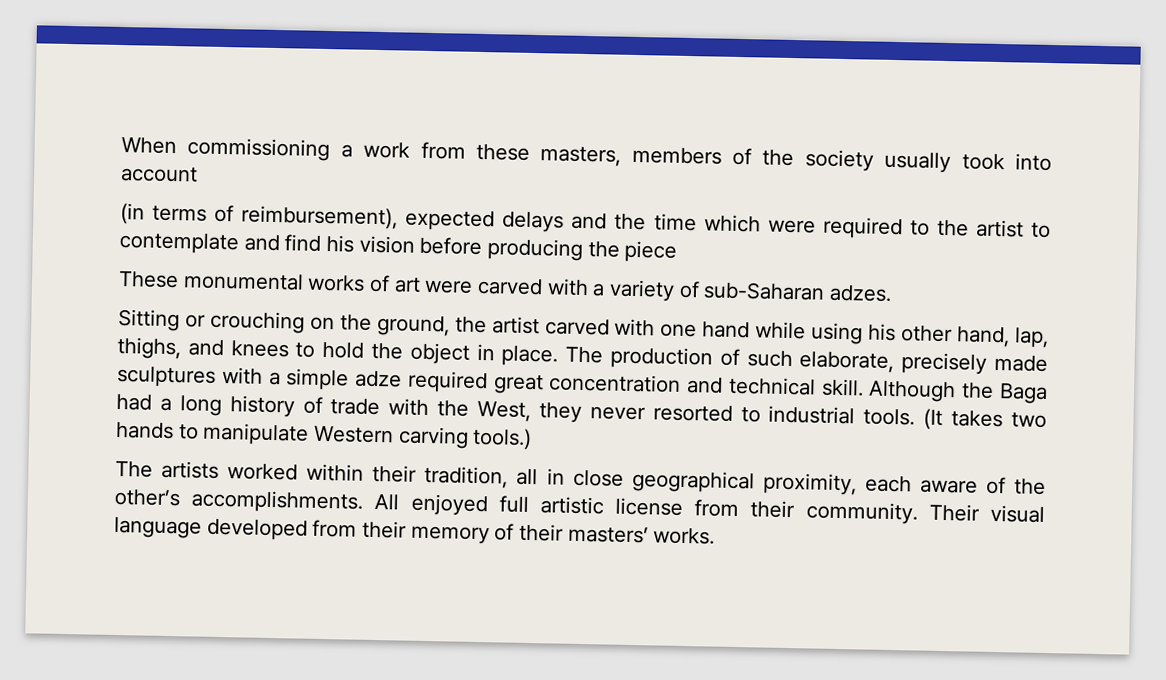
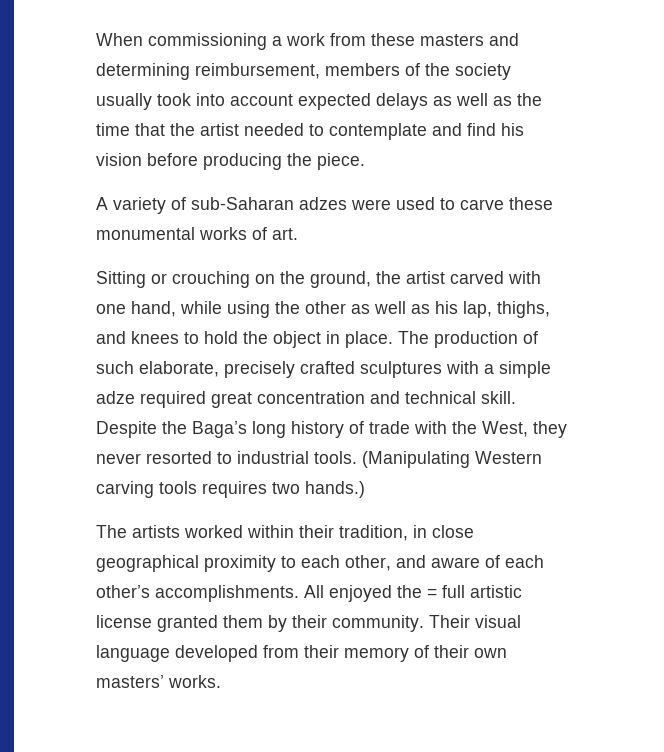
- When commissioning a work from these masters, members of the society usually took into account
- (in terms of reimbursement), expected delays and the time which were required to the artist to contemplate and find his vision before producing the piece
- These monumental works of art were carved with a variety of sub-Saharan adzes.
+ When commissioning a work from these masters and determining reimbursement, members of the society usually took into account expected delays as well as the time that the artist needed to contemplate and find his vision before producing the piece.
+ A variety of sub-Saharan adzes were used to carve these monumental works of art.
- Sitting or crouching on the ground, the artist carved with one hand while using his other hand, lap, thighs, and knees to hold the object in place.
+ Sitting or crouching on the ground, the artist carved with one hand, while using the other as well as his lap, thighs, and knees to hold the object in place.
- The production of such elaborate, precisely made sculptures with a simple adze required great concentration and technical skill.
+ The production of such elaborate, precisely crafted sculptures with a simple adze required great concentration and technical skill.
- Although the Baga had a long history of trade with the West, they never resorted to industrial tools.
+ Despite the Baga’s long history of trade with the West, they never resorted to industrial tools.
- (It takes two hands to manipulate Western carving tools.)
+ (Manipulating Western carving tools requires two hands.)
- The artists worked within their tradition, all in close geographical proximity, each aware of the other’s accomplishments.
+ The artists worked within their tradition, in close geographical proximity to each other, and aware of each other’s accomplishments.
- All enjoyed full artistic license from their community.
+ All enjoyed the = full artistic license granted them by their community.
- Their visual language developed from their memory of their masters’ works.
+ Their visual language developed from their memory of their own masters’ works.

